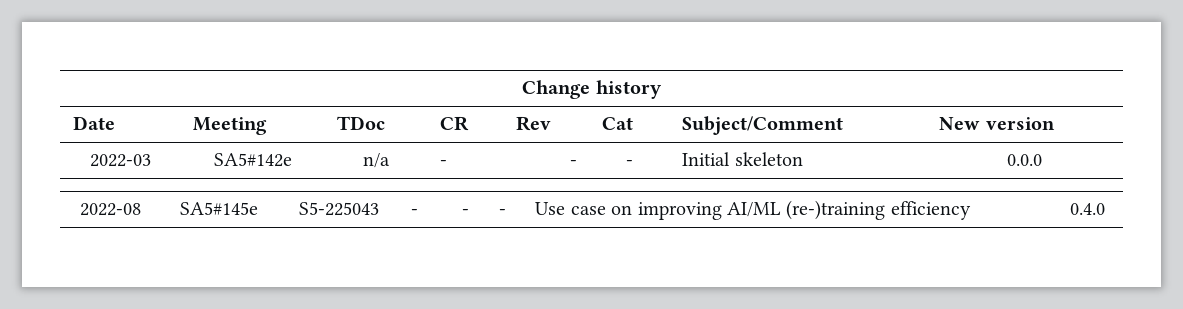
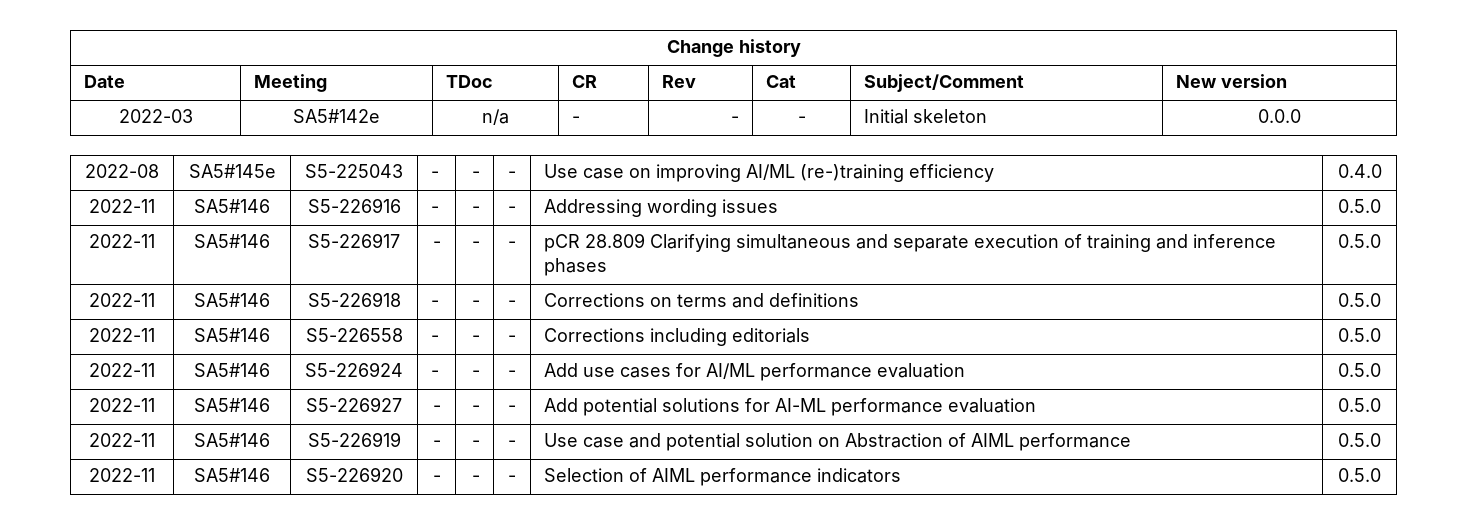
+ 2022-11 | SA5#146 | S5-226916 | - | - | - | Addressing wording issues | 0.5.0
+ 2022-11 | SA5#146 | S5-226917 | - | - | - | pCR 28.809 Clarifying simultaneous and separate execution of training and inference phases | 0.5.0
+ 2022-11 | SA5#146 | S5-226918 | - | - | - | Corrections on terms and definitions | 0.5.0
+ 2022-11 | SA5#146 | S5-226558 | - | - | - | Corrections including editorials | 0.5.0
+ 2022-11 | SA5#146 | S5-226924 | - | - | - | Add use cases for AI/ML performance evaluation | 0.5.0
+ 2022-11 | SA5#146 | S5-226927 | - | - | - | Add potential solutions for AI-ML performance evaluation | 0.5.0
+ 2022-11 | SA5#146 | S5-226919 | - | - | - | Use case and potential solution on Abstraction of AIML performance | 0.5.0
+ 2022-11 | SA5#146 | S5-226920 | - | - | - | Selection of AIML performance indicators | 0.5.0

